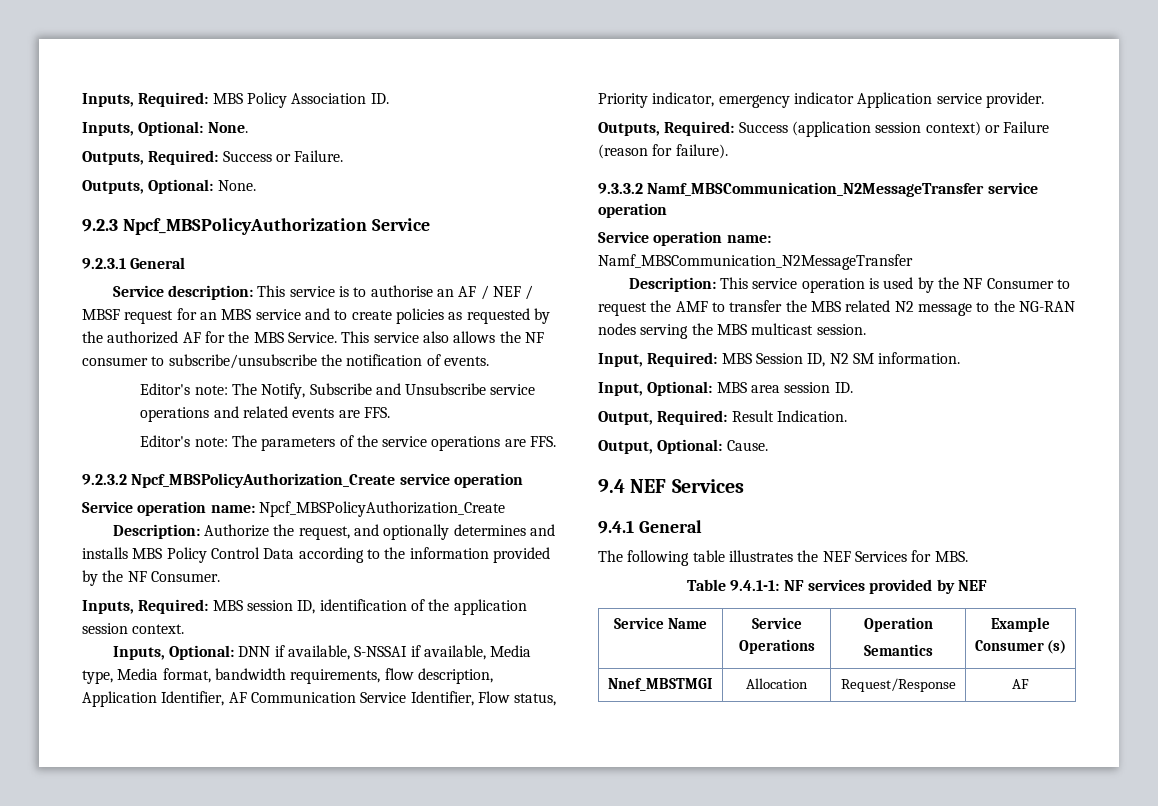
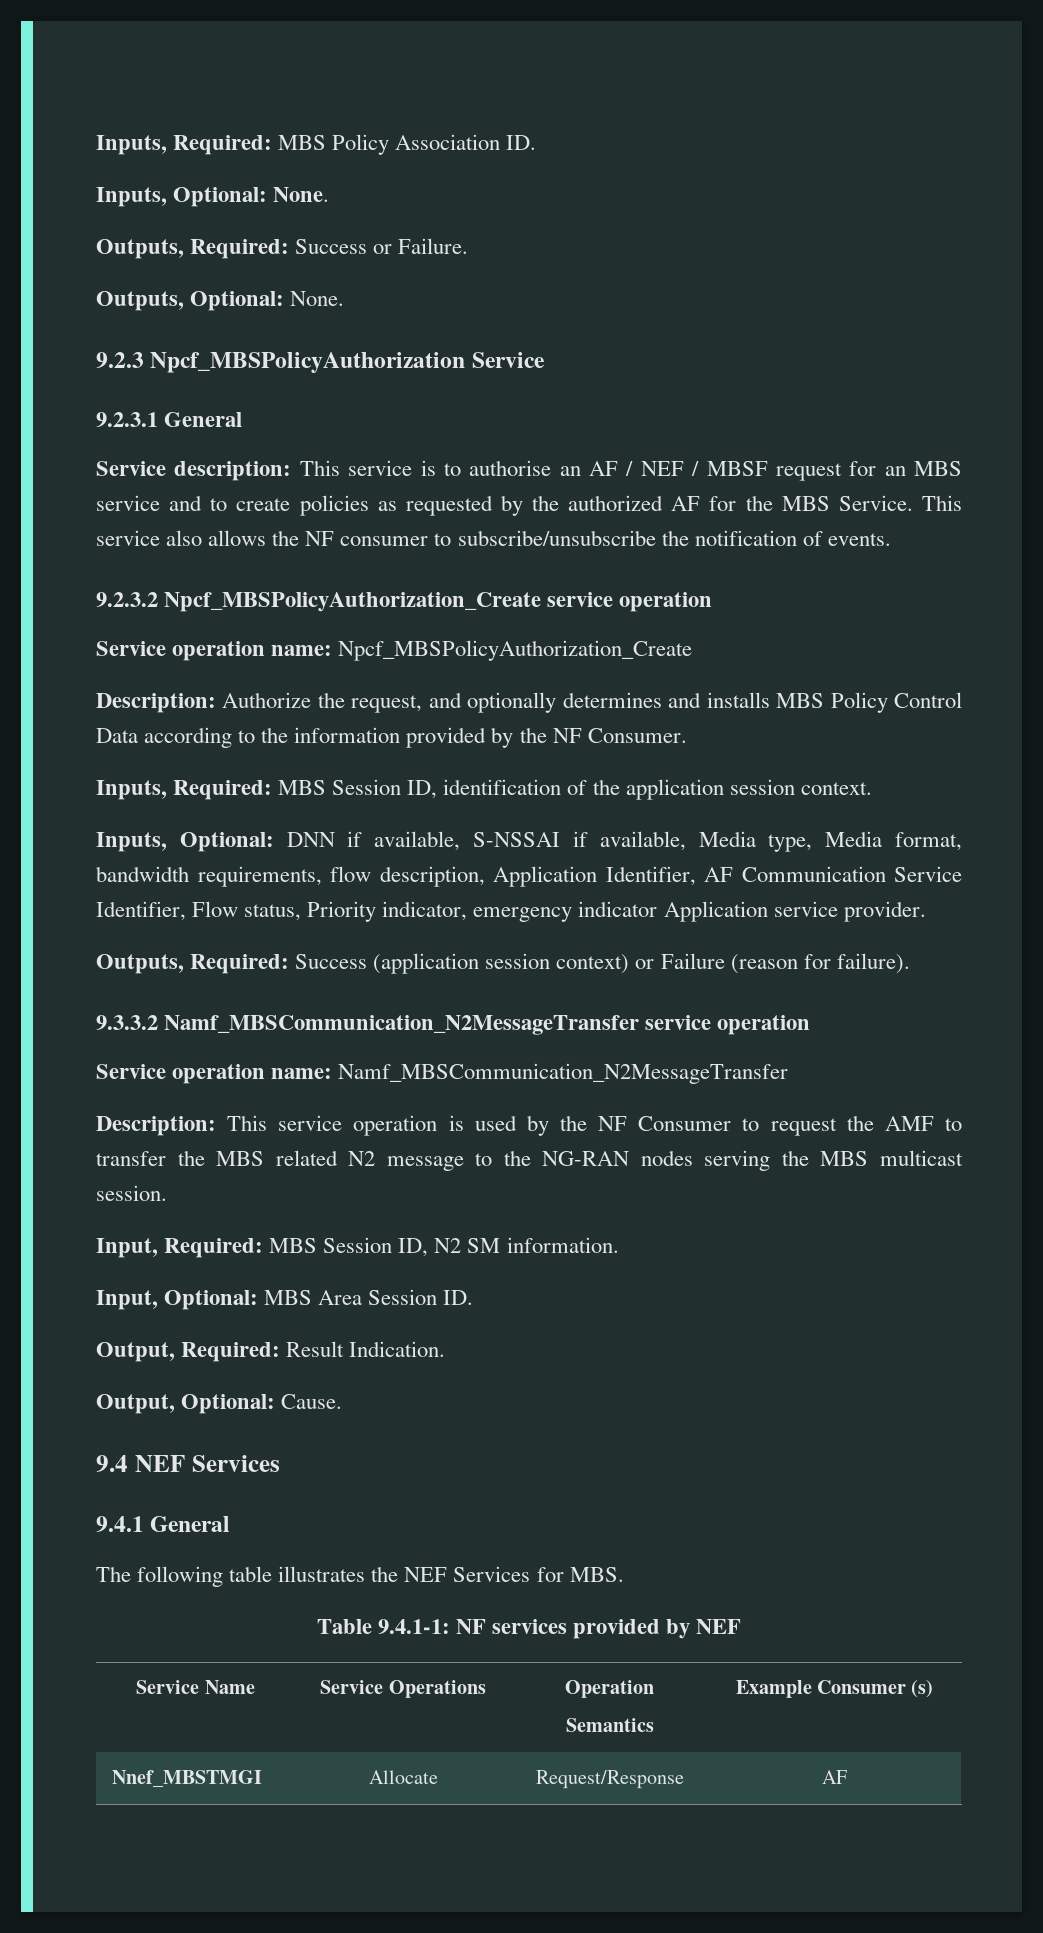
- Editor's note: The Notify, Subscribe and Unsubscribe service operations and related events are FFS.
- Editor's note: The parameters of the service operations are FFS.
- Inputs, Required: MBS session ID, identification of the application session context.
+ Inputs, Required: MBS Session ID, identification of the application session context.
- Input, Optional: MBS area session ID.
+ Input, Optional: MBS Area Session ID.
- Nnef_MBSTMGI | Allocation | Request/Response | AF
+ Nnef_MBSTMGI | Allocate | Request/Response | AF

